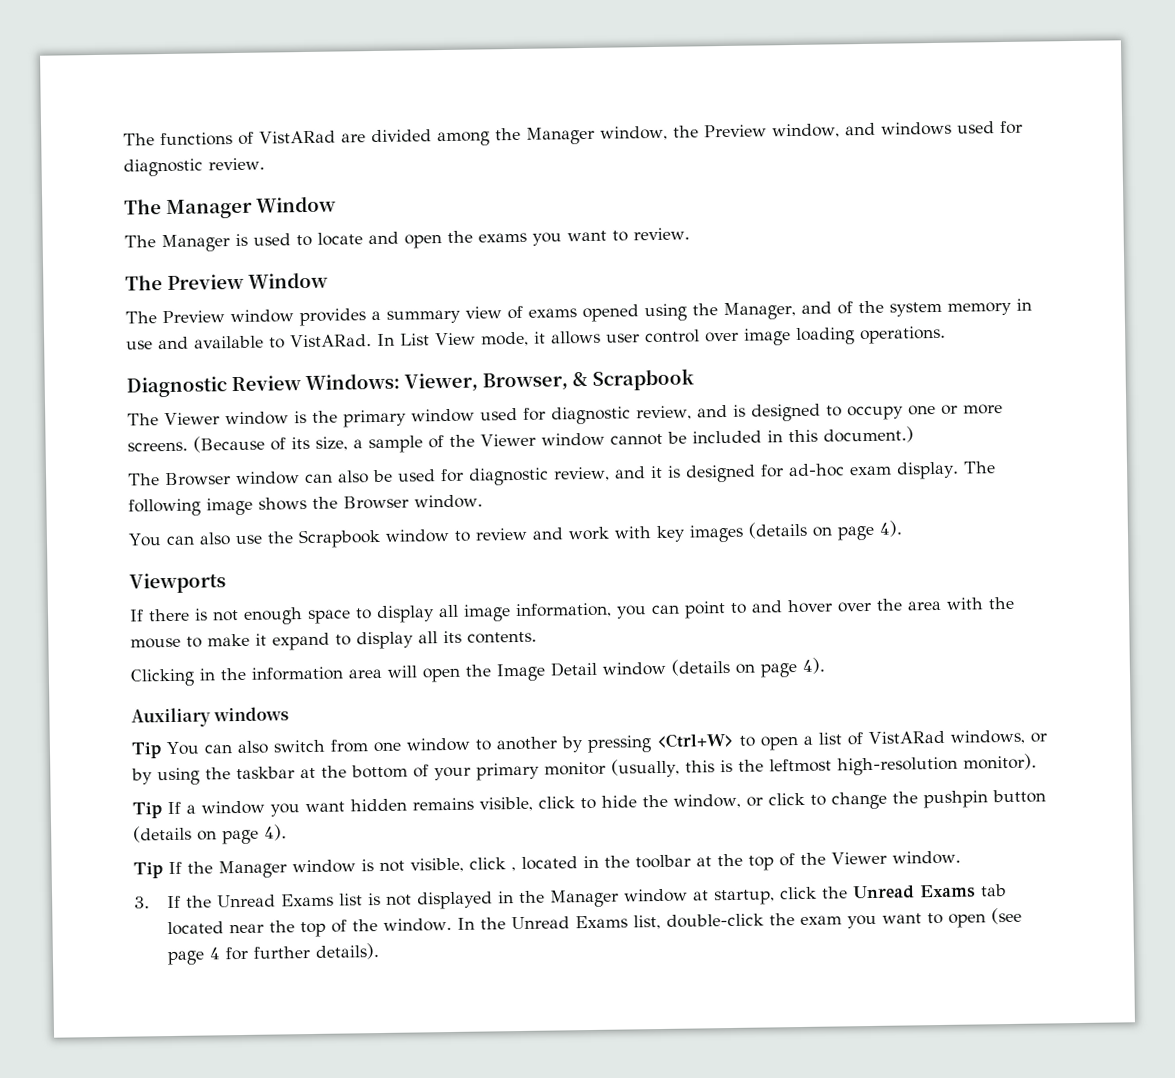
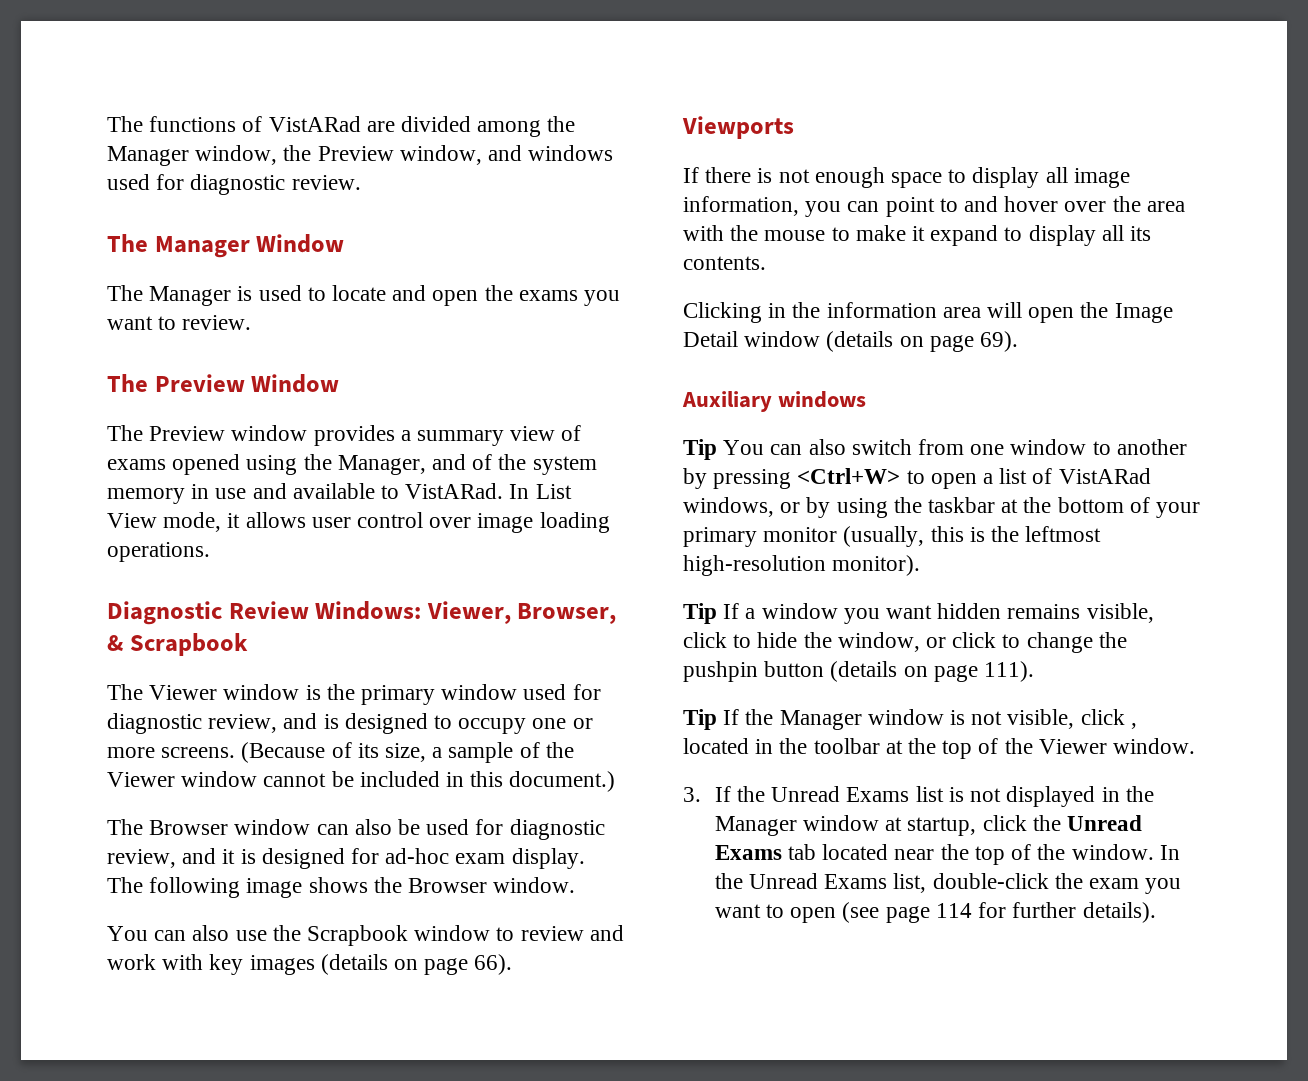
- You can also use the Scrapbook window to review and work with key images (details on page 4).
+ You can also use the Scrapbook window to review and work with key images (details on page 66).
- Clicking in the information area will open the Image Detail window (details on page 4).
+ Clicking in the information area will open the Image Detail window (details on page 69).
- Tip If a window you want hidden remains visible, click to hide the window, or click to change the pushpin button (details on page 4).
+ Tip If a window you want hidden remains visible, click to hide the window, or click to change the pushpin button (details on page 111).
- In the Unread Exams list, double-click the exam you want to open (see page 4 for further details).
+ In the Unread Exams list, double-click the exam you want to open (see page 114 for further details).

